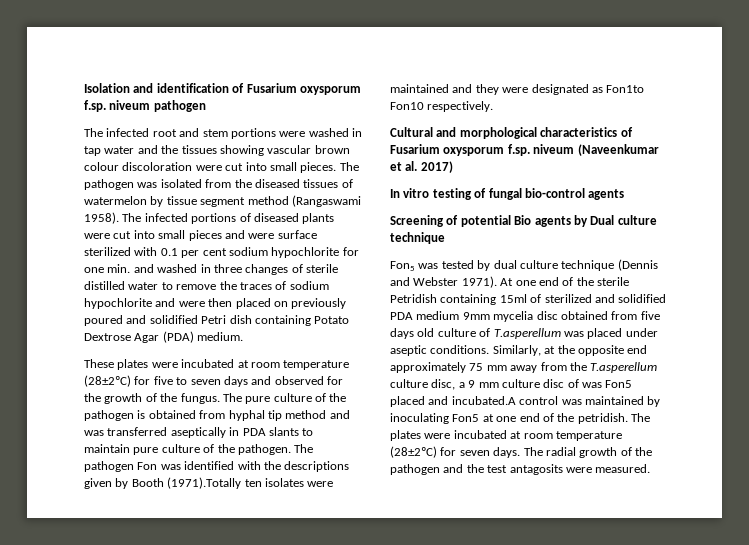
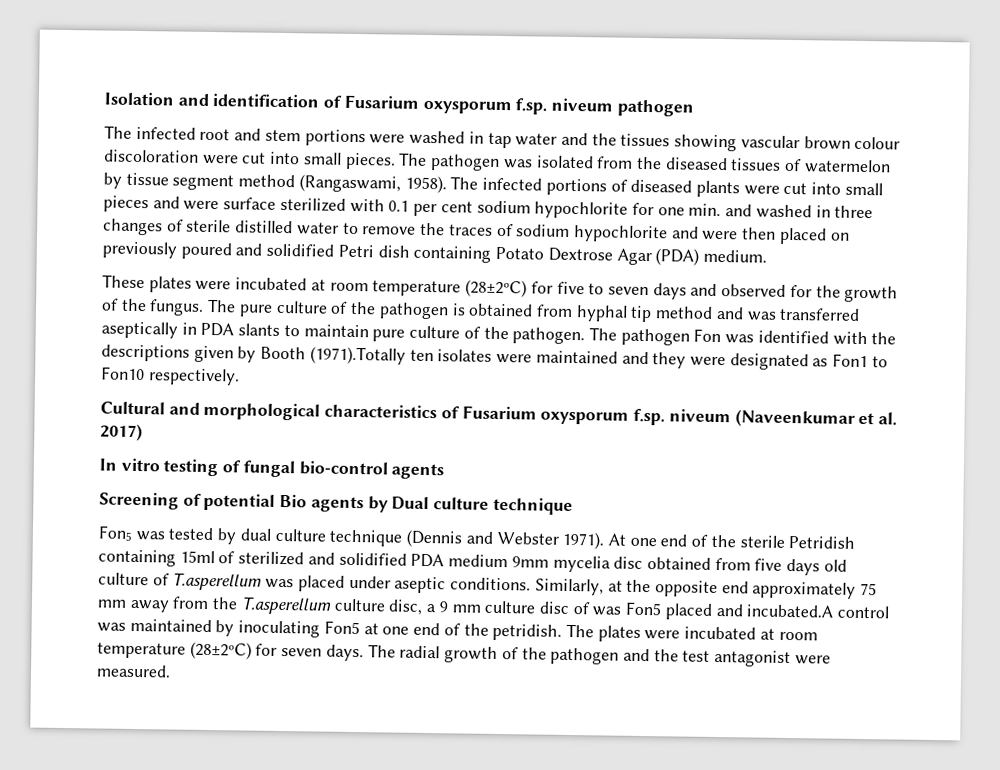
- The pathogen was isolated from the diseased tissues of watermelon by tissue segment method (Rangaswami 1958).
+ The pathogen was isolated from the diseased tissues of watermelon by tissue segment method (Rangaswami, 1958).
- The pathogen Fon was identified with the descriptions given by Booth (1971).Totally ten isolates were maintained and they were designated as Fon1to Fon10 respectively.
+ The pathogen Fon was identified with the descriptions given by Booth (1971).Totally ten isolates were maintained and they were designated as Fon1 to Fon10 respectively.
- The radial growth of the pathogen and the test antagosits were measured.
+ The radial growth of the pathogen and the test antagonist were measured.

